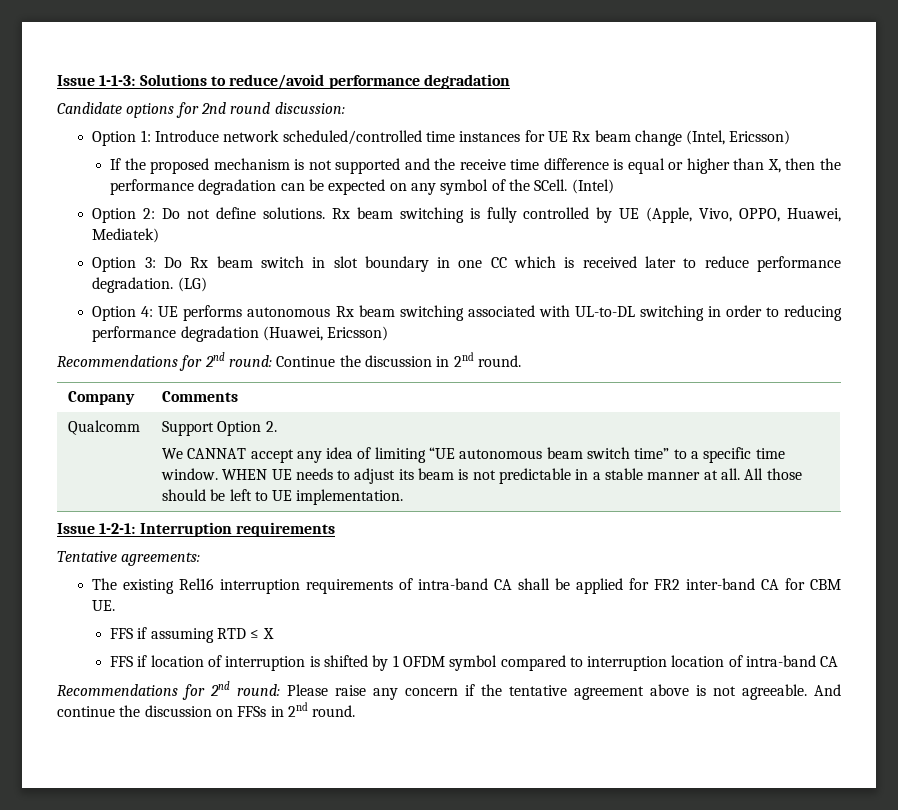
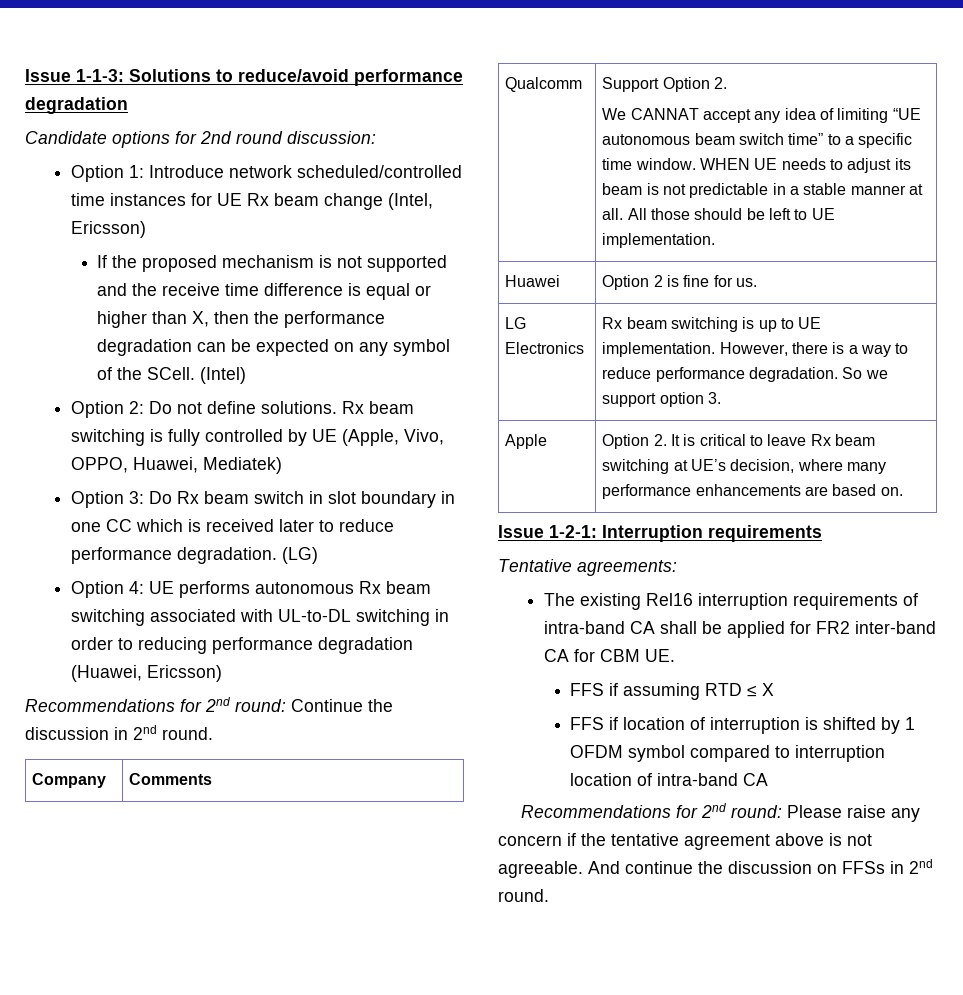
+ Huawei | Option 2 is fine for us.
+ LG Electronics | Rx beam switching is up to UE implementation. However, there is a way to reduce performance degradation. So we support option 3.
+ Apple | Option 2. It is critical to leave Rx beam switching at UE’s decision, where many performance enhancements are based on.

